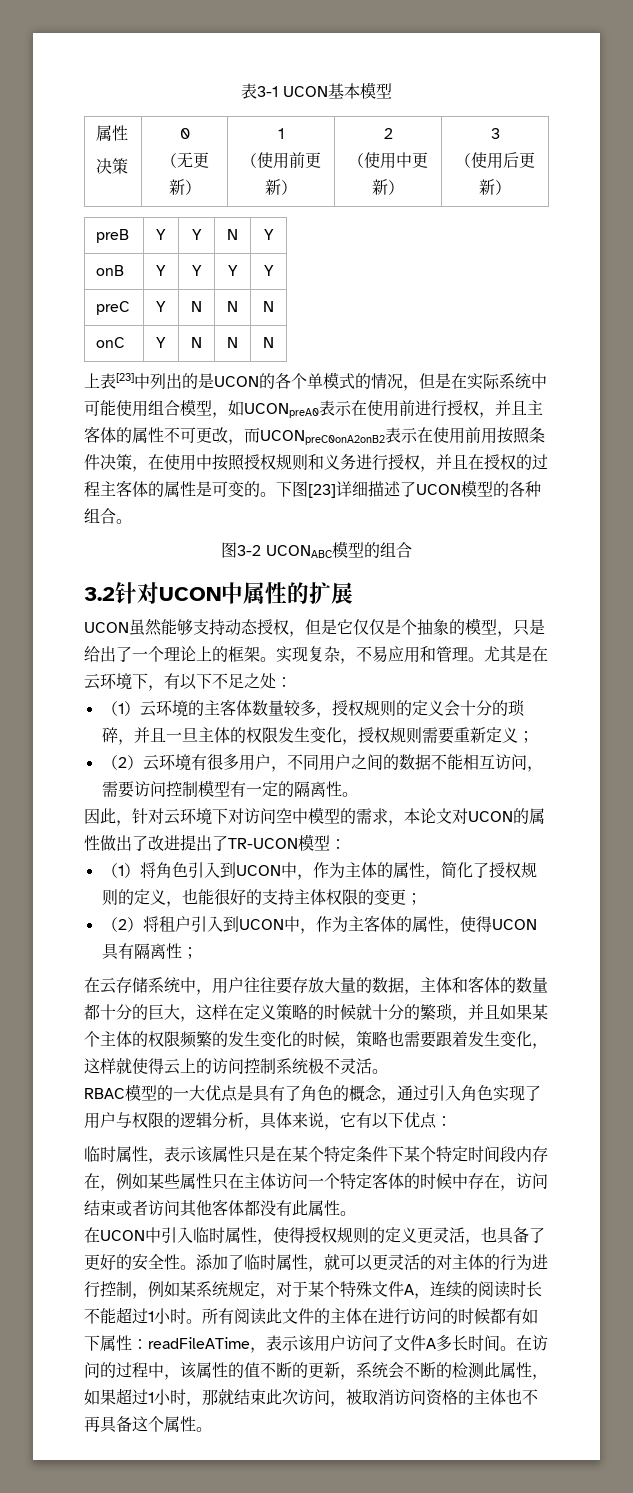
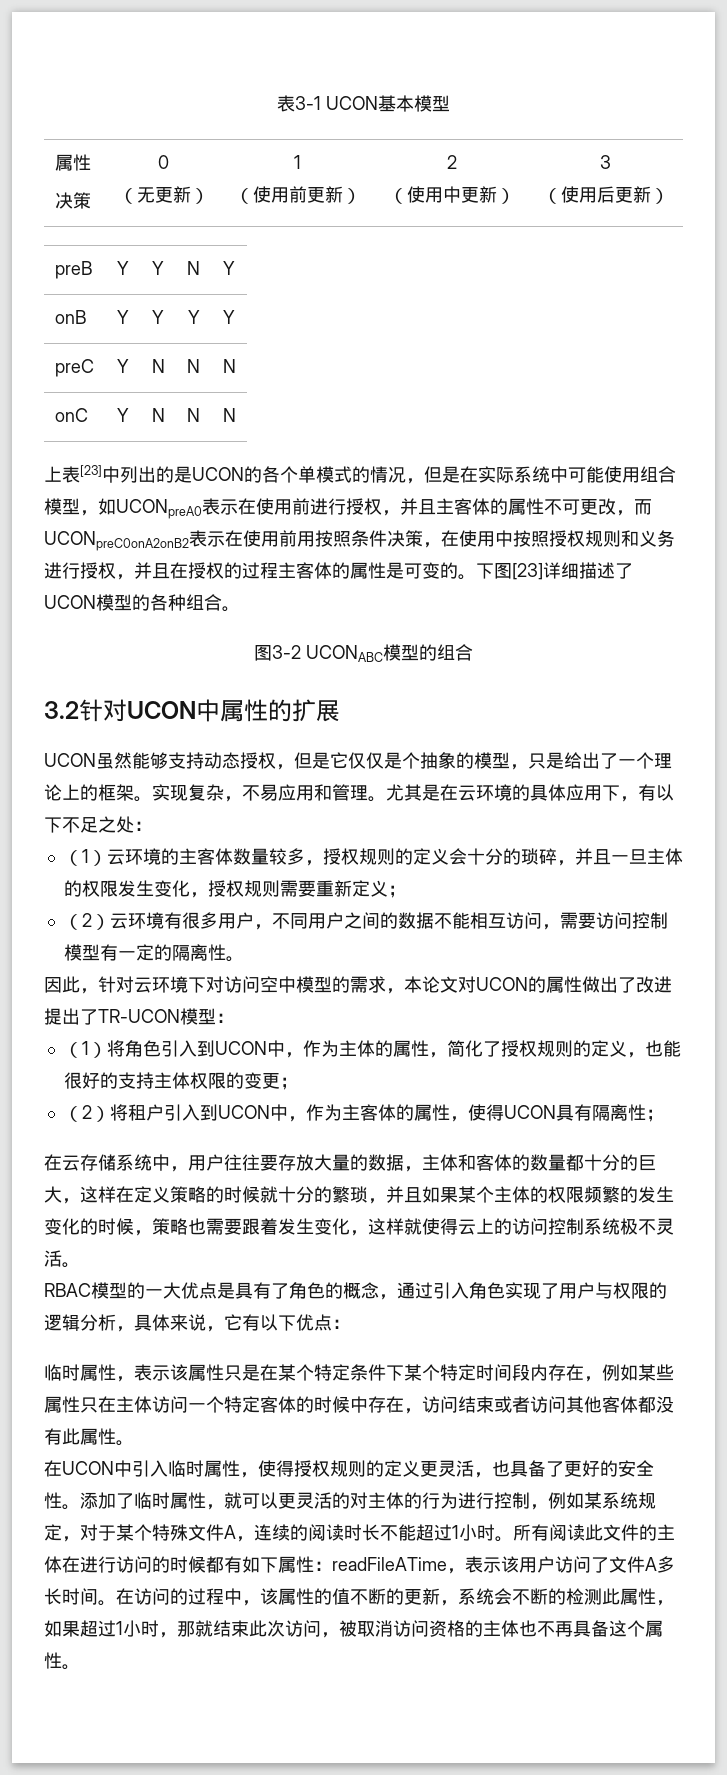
- 尤其是在云环境下，有以下不足之处：
+ 尤其是在云环境的具体应用下，有以下不足之处：

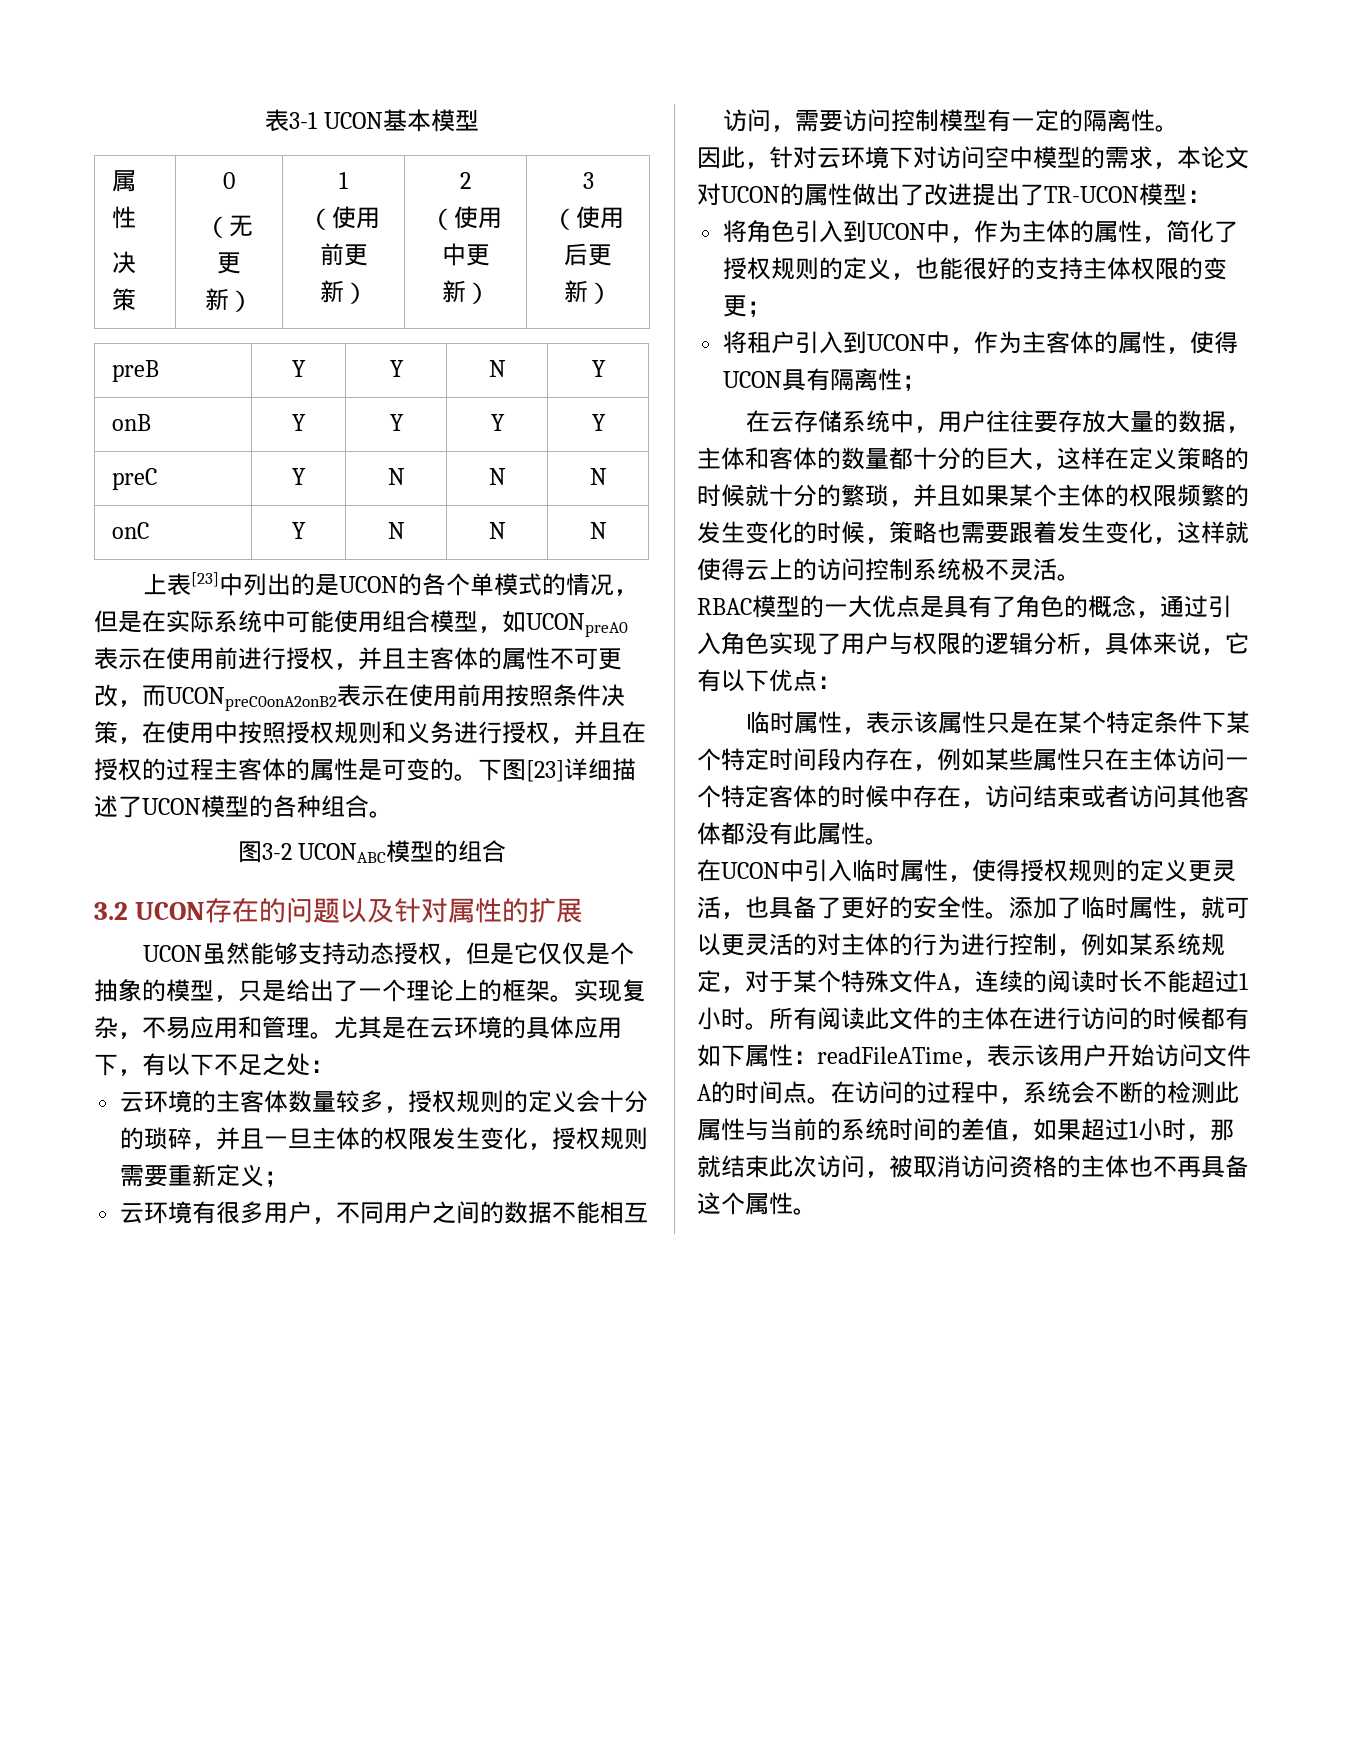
- 3.2针对UCON中属性的扩展
+ 3.2 UCON存在的问题以及针对属性的扩展
- （1）云环境的主客体数量较多，授权规则的定义会十分的琐碎，并且一旦主体的权限发生变化，授权规则需要重新定义；
+ 云环境的主客体数量较多，授权规则的定义会十分的琐碎，并且一旦主体的权限发生变化，授权规则需要重新定义；
- （2）云环境有很多用户，不同用户之间的数据不能相互访问，需要访问控制模型有一定的隔离性。
+ 云环境有很多用户，不同用户之间的数据不能相互访问，需要访问控制模型有一定的隔离性。
- （1）将角色引入到UCON中，作为主体的属性，简化了授权规则的定义，也能很好的支持主体权限的变更；
+ 将角色引入到UCON中，作为主体的属性，简化了授权规则的定义，也能很好的支持主体权限的变更；
- （2）将租户引入到UCON中，作为主客体的属性，使得UCON具有隔离性；
+ 将租户引入到UCON中，作为主客体的属性，使得UCON具有隔离性；
- 所有阅读此文件的主体在进行访问的时候都有如下属性：readFileATime，表示该用户访问了文件A多长时间。
+ 所有阅读此文件的主体在进行访问的时候都有如下属性：readFileATime，表示该用户开始访问文件A的时间点。
- 在访问的过程中，该属性的值不断的更新，系统会不断的检测此属性，如果超过1小时，那就结束此次访问，被取消访问资格的主体也不再具备这个属性。
+ 在访问的过程中，系统会不断的检测此属性与当前的系统时间的差值，如果超过1小时，那就结束此次访问，被取消访问资格的主体也不再具备这个属性。

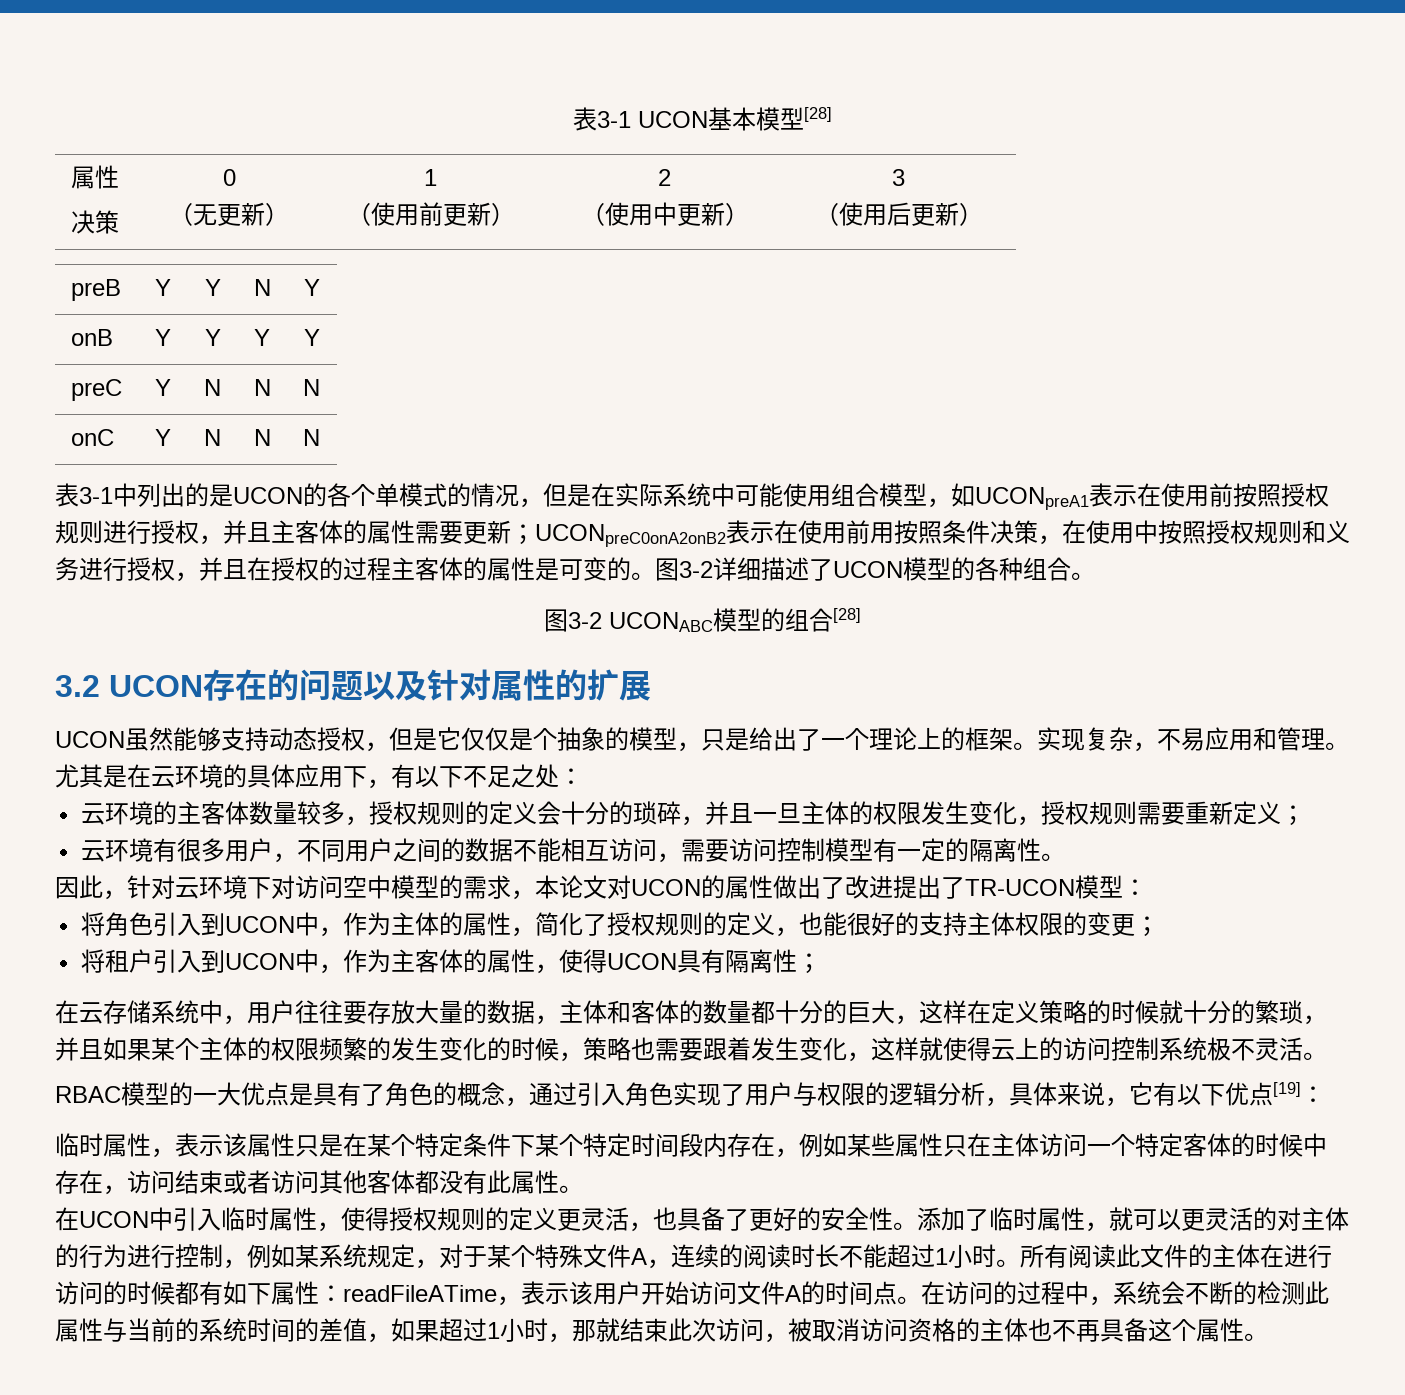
- 表3-1 UCON基本模型
+ 表3-1 UCON基本模型[28]
- 上表[23]中列出的是UCON的各个单模式的情况，但是在实际系统中可能使用组合模型，如UCONpreA0表示在使用前进行授权，并且主客体的属性不可更改，而UCONpreC0onA2onB2表示在使用前用按照条件决策，在使用中按照授权规则和义务进行授权，并且在授权的过程主客体的属性是可变的。
+ 表3-1中列出的是UCON的各个单模式的情况，但是在实际系统中可能使用组合模型，如UCONpreA1表示在使用前按照授权规则进行授权，并且主客体的属性需要更新；UCONpreC0onA2onB2表示在使用前用按照条件决策，在使用中按照授权规则和义务进行授权，并且在授权的过程主客体的属性是可变的。
- 下图[23]详细描述了UCON模型的各种组合。
+ 图3-2详细描述了UCON模型的各种组合。
- 图3-2 UCONABC模型的组合
+ 图3-2 UCONABC模型的组合[28]
- RBAC模型的一大优点是具有了角色的概念，通过引入角色实现了用户与权限的逻辑分析，具体来说，它有以下优点：
+ RBAC模型的一大优点是具有了角色的概念，通过引入角色实现了用户与权限的逻辑分析，具体来说，它有以下优点[19]：

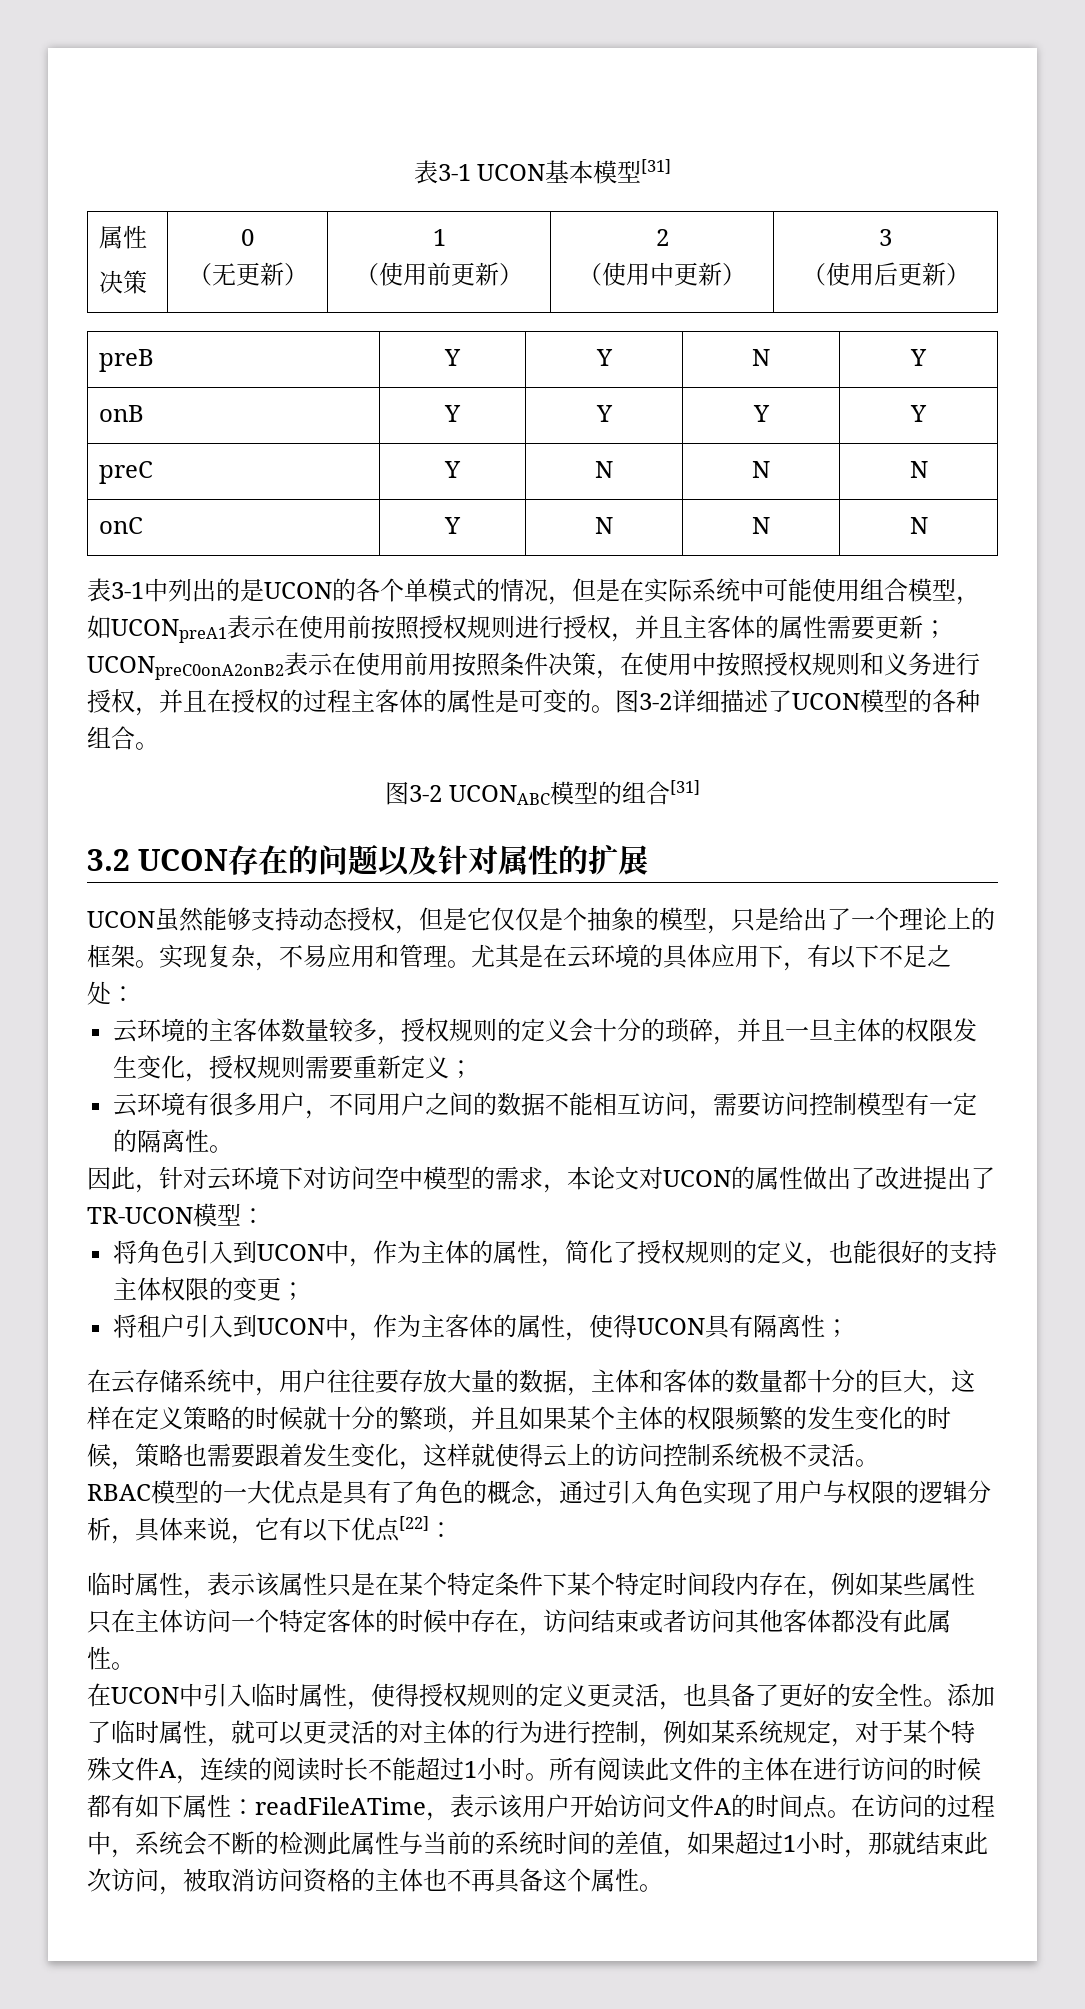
- 表3-1 UCON基本模型[28]
+ 表3-1 UCON基本模型[31]
- 图3-2 UCONABC模型的组合[28]
+ 图3-2 UCONABC模型的组合[31]
- RBAC模型的一大优点是具有了角色的概念，通过引入角色实现了用户与权限的逻辑分析，具体来说，它有以下优点[19]：
+ RBAC模型的一大优点是具有了角色的概念，通过引入角色实现了用户与权限的逻辑分析，具体来说，它有以下优点[22]：

